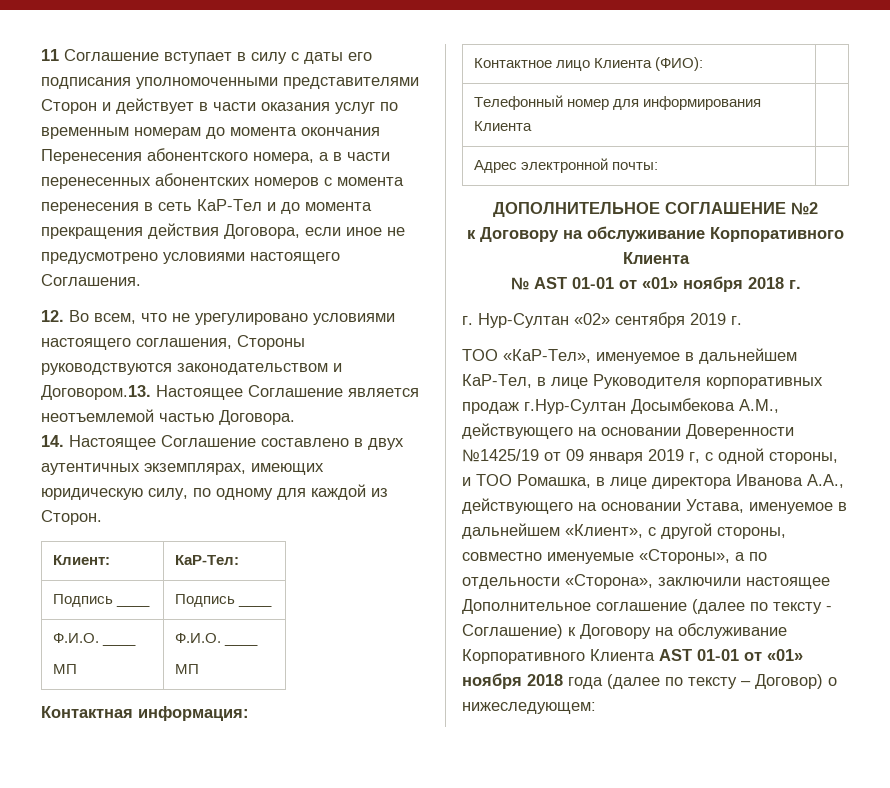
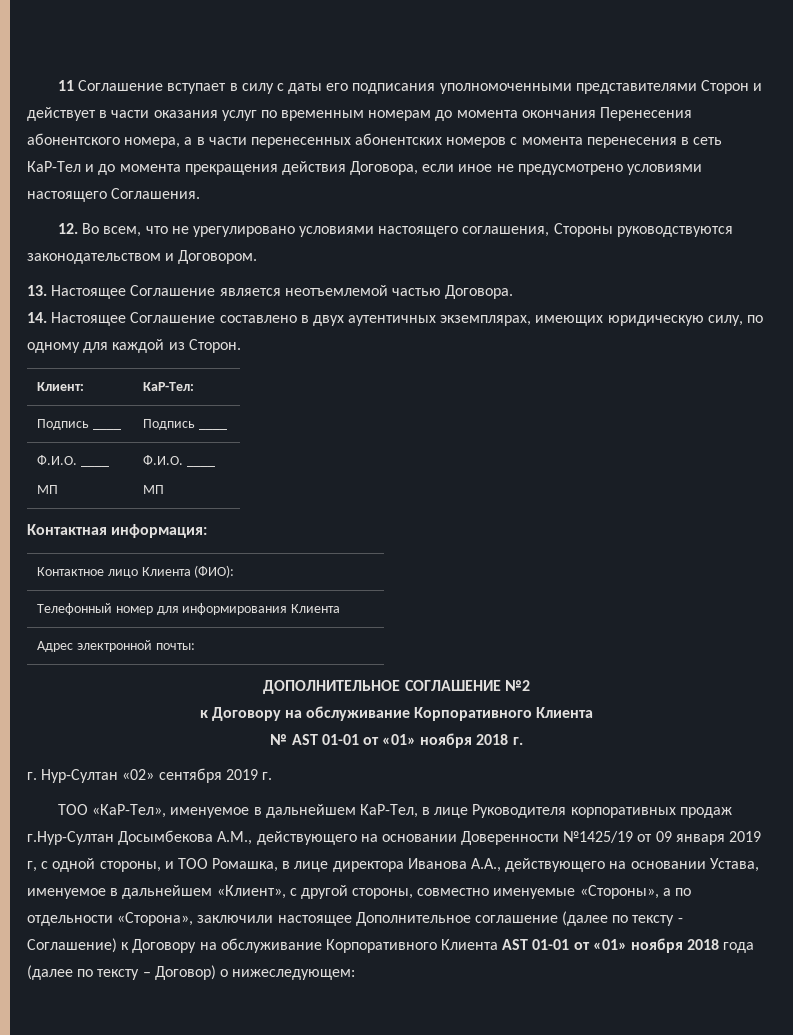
- 12. Во всем, что не урегулировано условиями настоящего соглашения, Стороны руководствуются законодательством и Договором.13. Настоящее Соглашение является неотъемлемой частью Договора.
+ 12. Во всем, что не урегулировано условиями настоящего соглашения, Стороны руководствуются законодательством и Договором.
+ 13. Настоящее Соглашение является неотъемлемой частью Договора.

